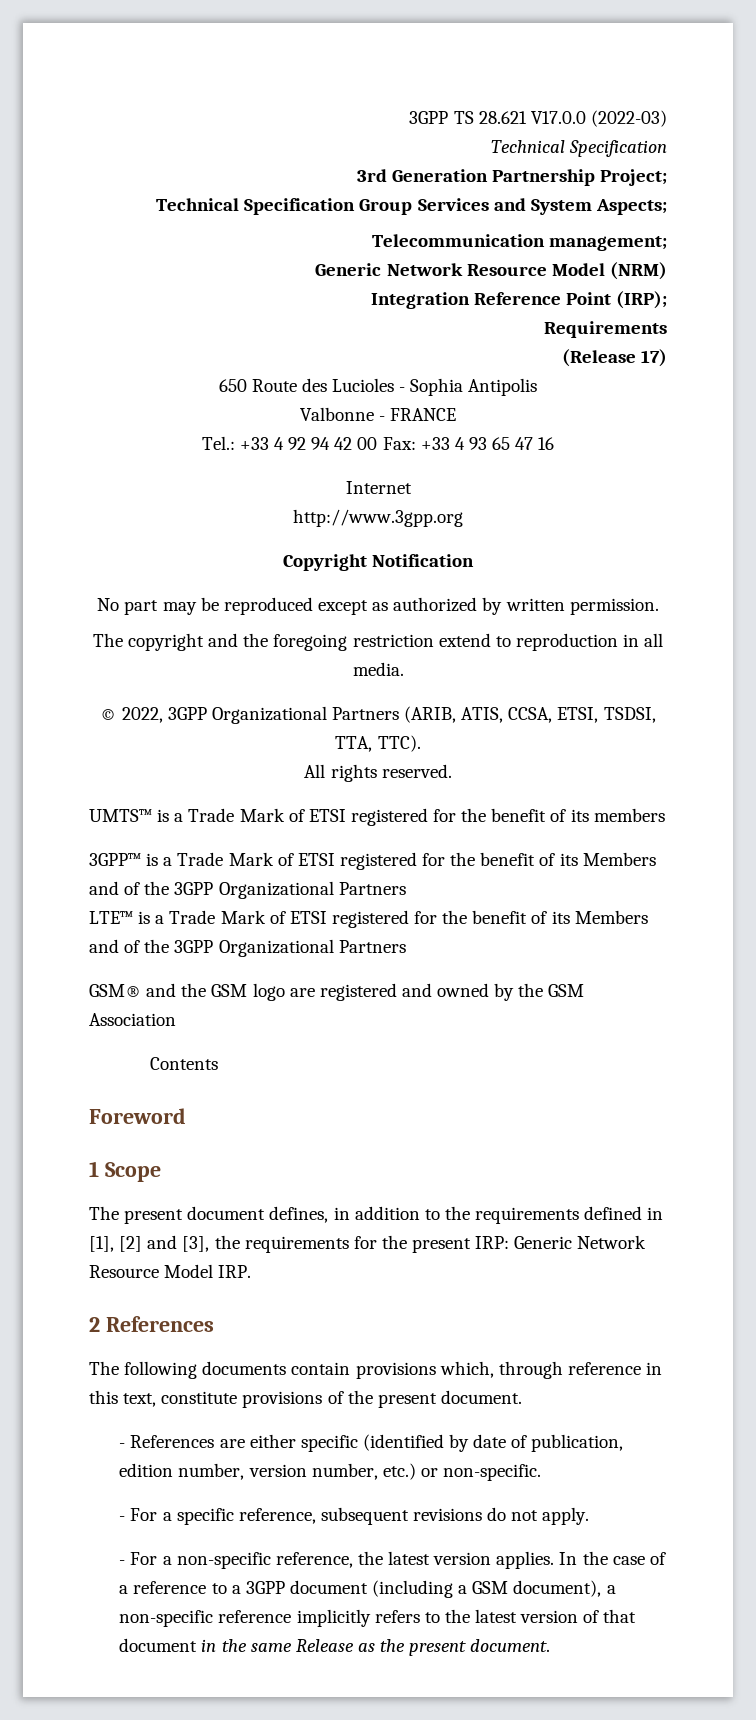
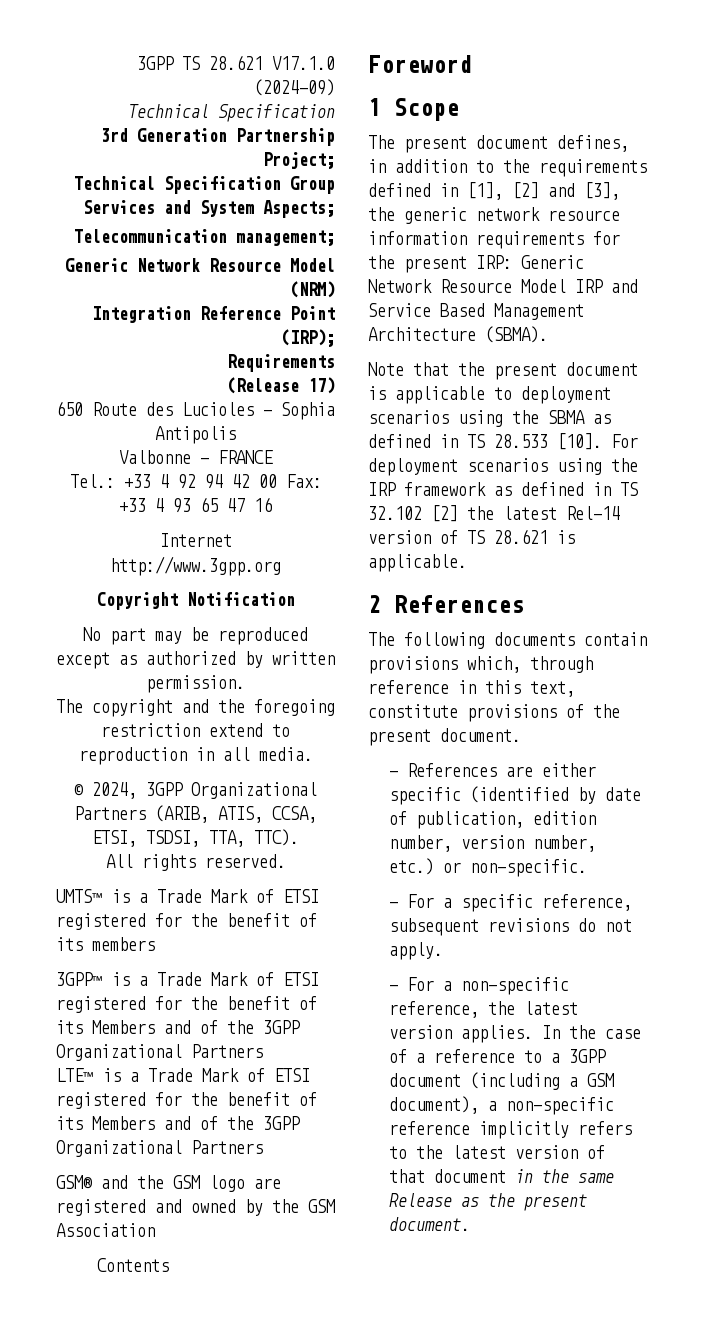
- 3GPP TS 28.621 V17.0.0 (2022-03)
+ 3GPP TS 28.621 V17.1.0 (2024-09)
- © 2022, 3GPP Organizational Partners (ARIB, ATIS, CCSA, ETSI, TSDSI, TTA, TTC).
+ © 2024, 3GPP Organizational Partners (ARIB, ATIS, CCSA, ETSI, TSDSI, TTA, TTC).
- The present document defines, in addition to the requirements defined in [1], [2] and [3], the requirements for the present IRP: Generic Network Resource Model IRP.
+ The present document defines, in addition to the requirements defined in [1], [2] and [3], the generic network resource information requirements for the present IRP: Generic Network Resource Model IRP and Service Based Management Architecture (SBMA).
+ Note that the present document is applicable to deployment scenarios using the SBMA as defined in TS 28.533 [10]. For deployment scenarios using the IRP framework as defined in TS 32.102 [2] the latest Rel-14 version of TS 28.621 is applicable.

